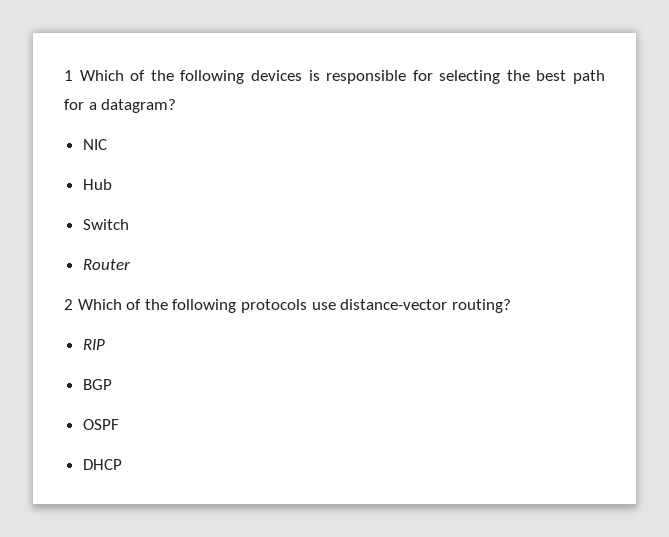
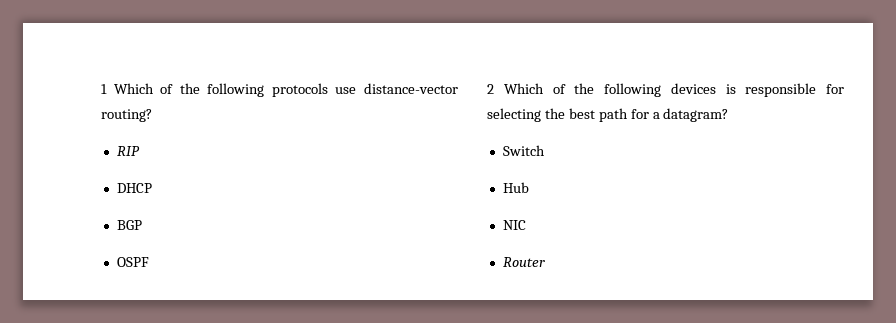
- 1 Which of the following devices is responsible for selecting the best path for a datagram?
+ 1 Which of the following protocols use distance-vector routing?
+ RIP
+ DHCP
+ BGP
+ OSPF
+ 2 Which of the following devices is responsible for selecting the best path for a datagram?
- NIC
+ Switch
- Switch
+ NIC
- 2 Which of the following protocols use distance-vector routing?
- RIP
- BGP
- OSPF
- DHCP

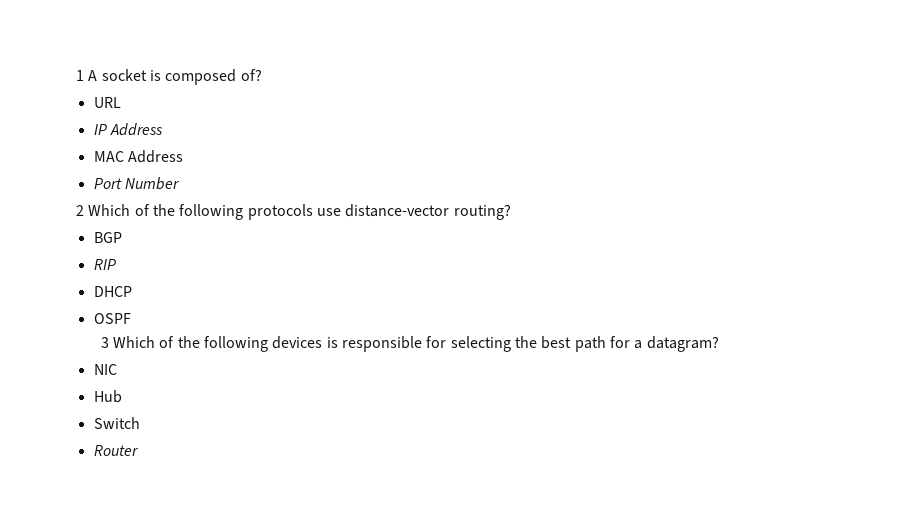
- 1 Which of the following protocols use distance-vector routing?
+ 1 A socket is composed of?
+ URL
+ IP Address
+ MAC Address
+ Port Number
+ 2 Which of the following protocols use distance-vector routing?
+ BGP
- BGP
- 2 Which of the following devices is responsible for selecting the best path for a datagram?
+ 3 Which of the following devices is responsible for selecting the best path for a datagram?
- Switch
+ NIC
- NIC
+ Switch

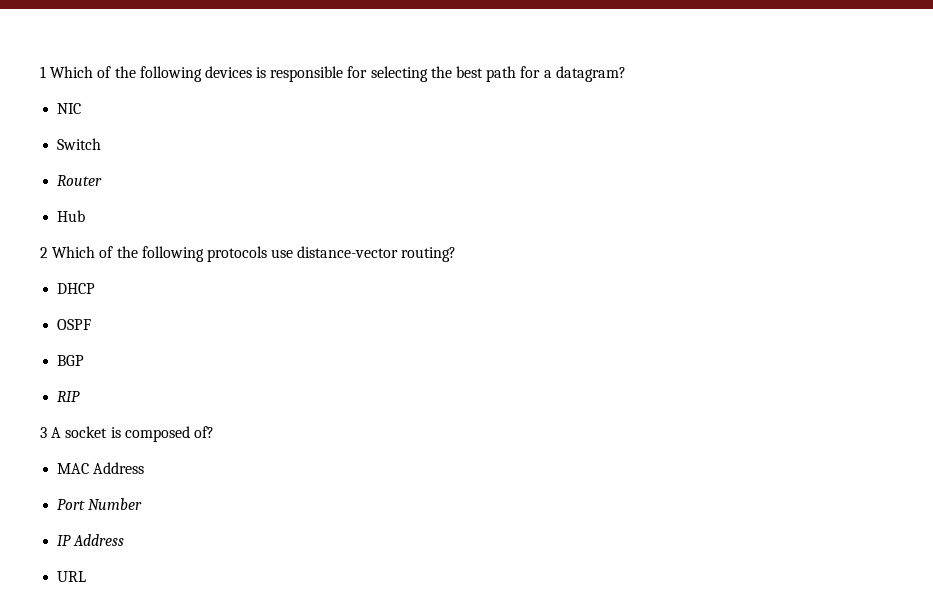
- 1 A socket is composed of?
- URL
- IP Address
- MAC Address
- Port Number
- 2 Which of the following protocols use distance-vector routing?
- BGP
- RIP
- DHCP
- OSPF
- 3 Which of the following devices is responsible for selecting the best path for a datagram?
+ 1 Which of the following devices is responsible for selecting the best path for a datagram?
- Hub
+ Hub
+ 2 Which of the following protocols use distance-vector routing?
+ DHCP
+ OSPF
+ BGP
+ RIP
+ 3 A socket is composed of?
+ MAC Address
+ Port Number
+ IP Address
+ URL

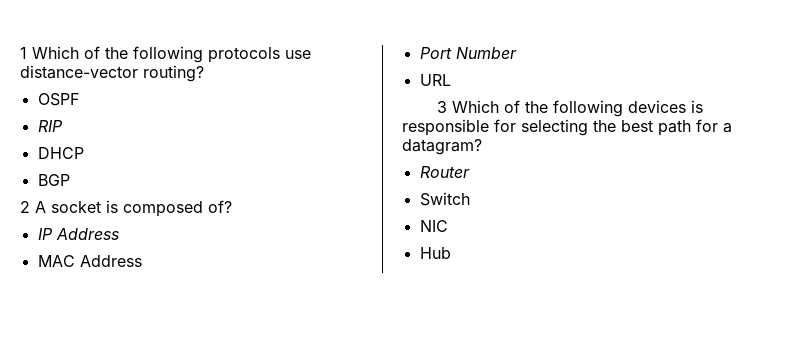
- 1 Which of the following devices is responsible for selecting the best path for a datagram?
+ 1 Which of the following protocols use distance-vector routing?
+ OSPF
+ RIP
+ DHCP
+ BGP
+ 2 A socket is composed of?
+ IP Address
+ MAC Address
+ Port Number
+ URL
+ 3 Which of the following devices is responsible for selecting the best path for a datagram?
- NIC
+ Router
- Router
+ NIC
- 2 Which of the following protocols use distance-vector routing?
- DHCP
- OSPF
- BGP
- RIP
- 3 A socket is composed of?
- MAC Address
- Port Number
- IP Address
- URL

